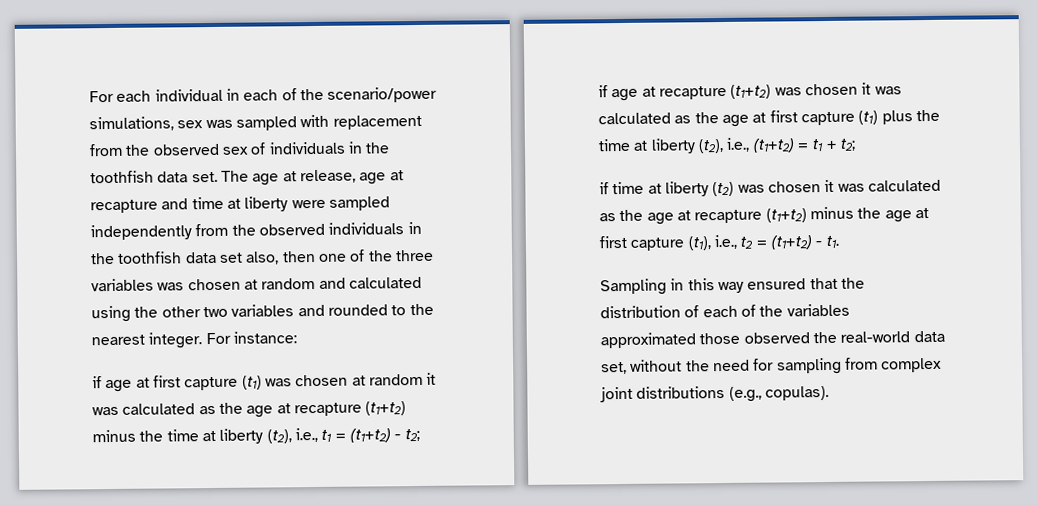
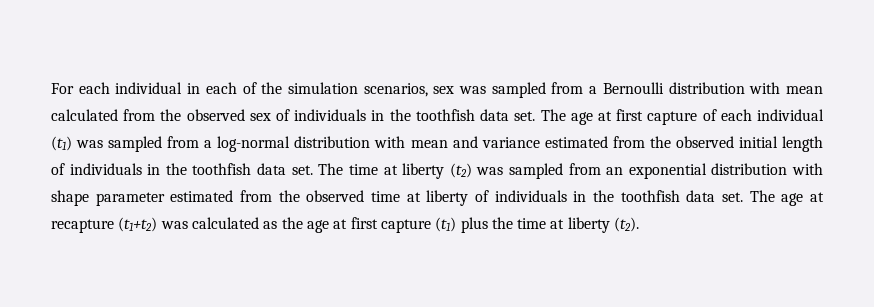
- For each individual in each of the scenario/power simulations, sex was sampled with replacement from the observed sex of individuals in the toothfish data set.
+ For each individual in each of the simulation scenarios, sex was sampled from a Bernoulli distribution with mean calculated from the observed sex of individuals in the toothfish data set.
- The age at release, age at recapture and time at liberty were sampled independently from the observed individuals in the toothfish data set also, then one of the three variables was chosen at random and calculated using the other two variables and rounded to the nearest integer. For instance:
- if age at first capture (t1) was chosen at random it was calculated as the age at recapture (t1+t2) minus the time at liberty (t2), i.e., t1 = (t1+t2) - t2;
- if age at recapture (t1+t2) was chosen it was calculated as the age at first capture (t1) plus the time at liberty (t2), i.e., (t1+t2) = t1 + t2;
- if time at liberty (t2) was chosen it was calculated as the age at recapture (t1+t2) minus the age at first capture (t1), i.e., t2 = (t1+t2) - t1.
- Sampling in this way ensured that the distribution of each of the variables approximated those observed the real-world data set, without the need for sampling from complex joint distributions (e.g., copulas).
+ The age at first capture of each individual (t1) was sampled from a log-normal distribution with mean and variance estimated from the observed initial length of individuals in the toothfish data set. The time at liberty (t2) was sampled from an exponential distribution with shape parameter estimated from the observed time at liberty of individuals in the toothfish data set. The age at recapture (t1+t2) was calculated as the age at first capture (t1) plus the time at liberty (t2).

